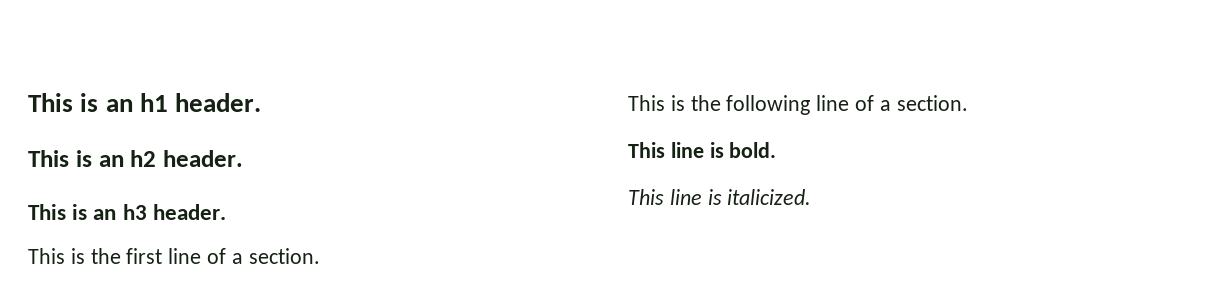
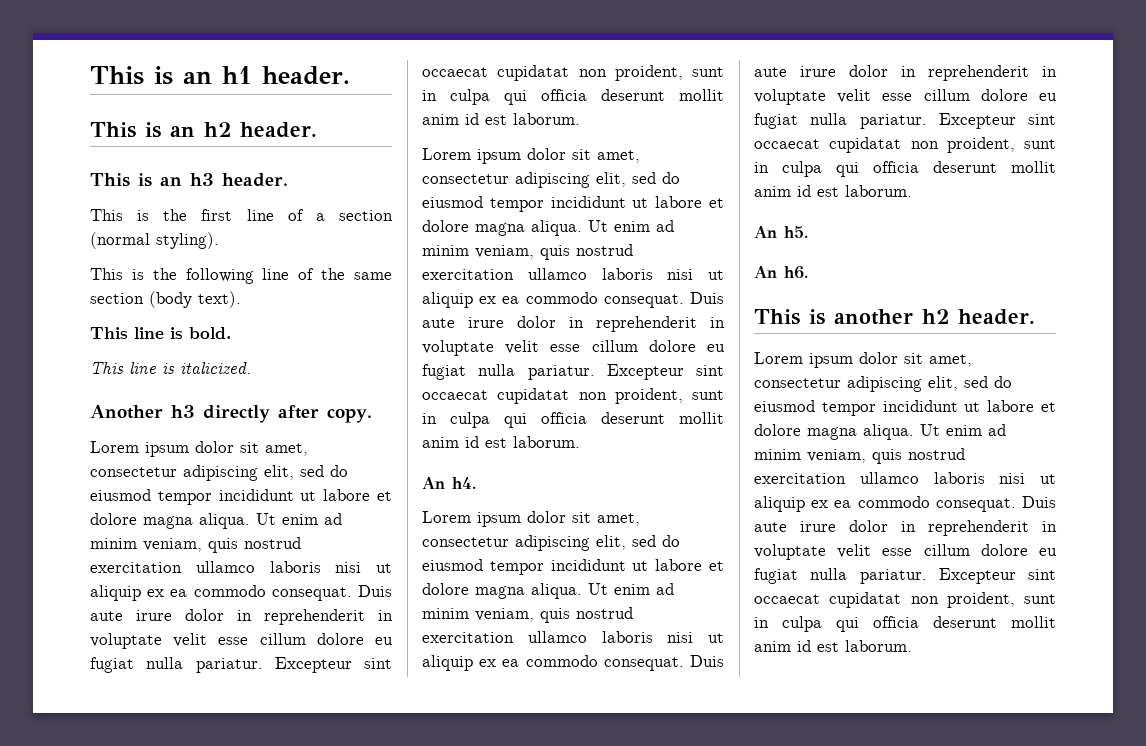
- This is the first line of a section.
+ This is the first line of a section (normal styling).
- This is the following line of a section.
+ This is the following line of the same section (body text).
+ Another h3 directly after copy.
+ Lorem ipsum dolor sit amet, consectetur adipiscing elit, sed do eiusmod tempor incididunt ut labore et dolore magna aliqua. Ut enim ad minim veniam, quis nostrud exercitation ullamco laboris nisi ut aliquip ex ea commodo consequat. Duis aute irure dolor in reprehenderit in voluptate velit esse cillum dolore eu fugiat nulla pariatur. Excepteur sint occaecat cupidatat non proident, sunt in culpa qui officia deserunt mollit anim id est laborum.
+ Lorem ipsum dolor sit amet, consectetur adipiscing elit, sed do eiusmod tempor incididunt ut labore et dolore magna aliqua. Ut enim ad minim veniam, quis nostrud exercitation ullamco laboris nisi ut aliquip ex ea commodo consequat. Duis aute irure dolor in reprehenderit in voluptate velit esse cillum dolore eu fugiat nulla pariatur. Excepteur sint occaecat cupidatat non proident, sunt in culpa qui officia deserunt mollit anim id est laborum.
+ An h4.
+ Lorem ipsum dolor sit amet, consectetur adipiscing elit, sed do eiusmod tempor incididunt ut labore et dolore magna aliqua. Ut enim ad minim veniam, quis nostrud exercitation ullamco laboris nisi ut aliquip ex ea commodo consequat. Duis aute irure dolor in reprehenderit in voluptate velit esse cillum dolore eu fugiat nulla pariatur. Excepteur sint occaecat cupidatat non proident, sunt in culpa qui officia deserunt mollit anim id est laborum.
+ An h5.
+ An h6.
+ This is another h2 header.
+ Lorem ipsum dolor sit amet, consectetur adipiscing elit, sed do eiusmod tempor incididunt ut labore et dolore magna aliqua. Ut enim ad minim veniam, quis nostrud exercitation ullamco laboris nisi ut aliquip ex ea commodo consequat. Duis aute irure dolor in reprehenderit in voluptate velit esse cillum dolore eu fugiat nulla pariatur. Excepteur sint occaecat cupidatat non proident, sunt in culpa qui officia deserunt mollit anim id est laborum.

